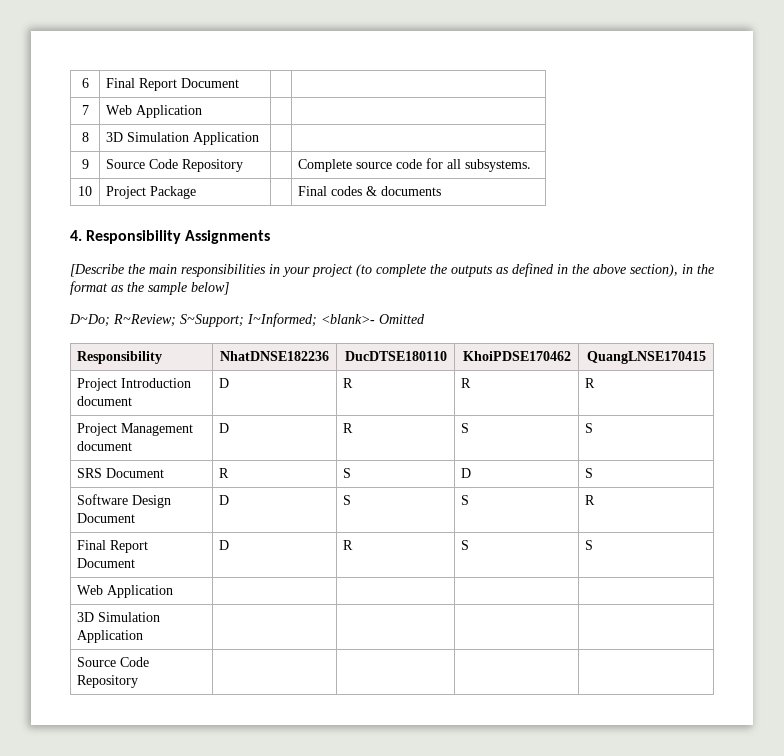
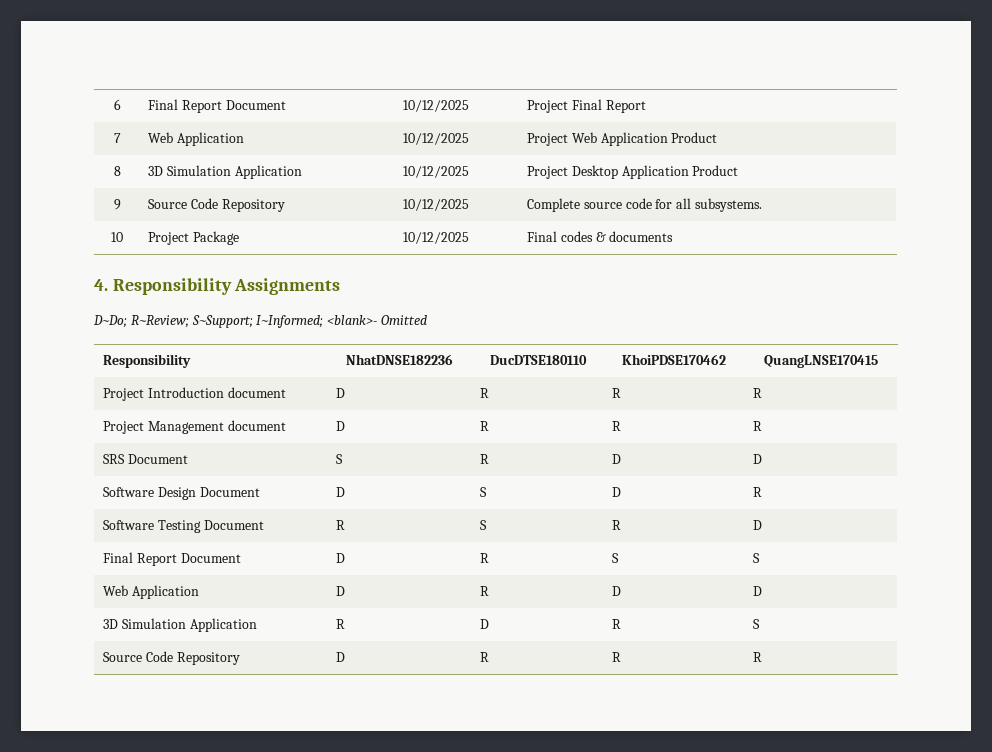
- 6 | Final Report Document | |
+ 6 | Final Report Document | 10/12/2025 | Project Final Report
- 7 | Web Application | |
+ 7 | Web Application | 10/12/2025 | Project Web Application Product
- 8 | 3D Simulation Application | |
+ 8 | 3D Simulation Application | 10/12/2025 | Project Desktop Application Product
- 9 | Source Code Repository | | Complete source code for all subsystems.
+ 9 | Source Code Repository | 10/12/2025 | Complete source code for all subsystems.
- 10 | Project Package | | Final codes & documents
+ 10 | Project Package | 10/12/2025 | Final codes & documents
- [Describe the main responsibilities in your project (to complete the outputs as defined in the above section), in the format as the sample below]
- Project Management document | D | R | S | S
+ Project Management document | D | R | R | R
- SRS Document | R | S | D | S
+ SRS Document | S | R | D | D
- Software Design Document | D | S | S | R
+ Software Design Document | D | S | D | R
+ Software Testing Document | R | S | R | D
- Web Application | | | |
- 3D Simulation Application | | | |
- Source Code Repository | | | |
+ Web Application | D | R | D | D
+ 3D Simulation Application | R | D | R | S
+ Source Code Repository | D | R | R | R

